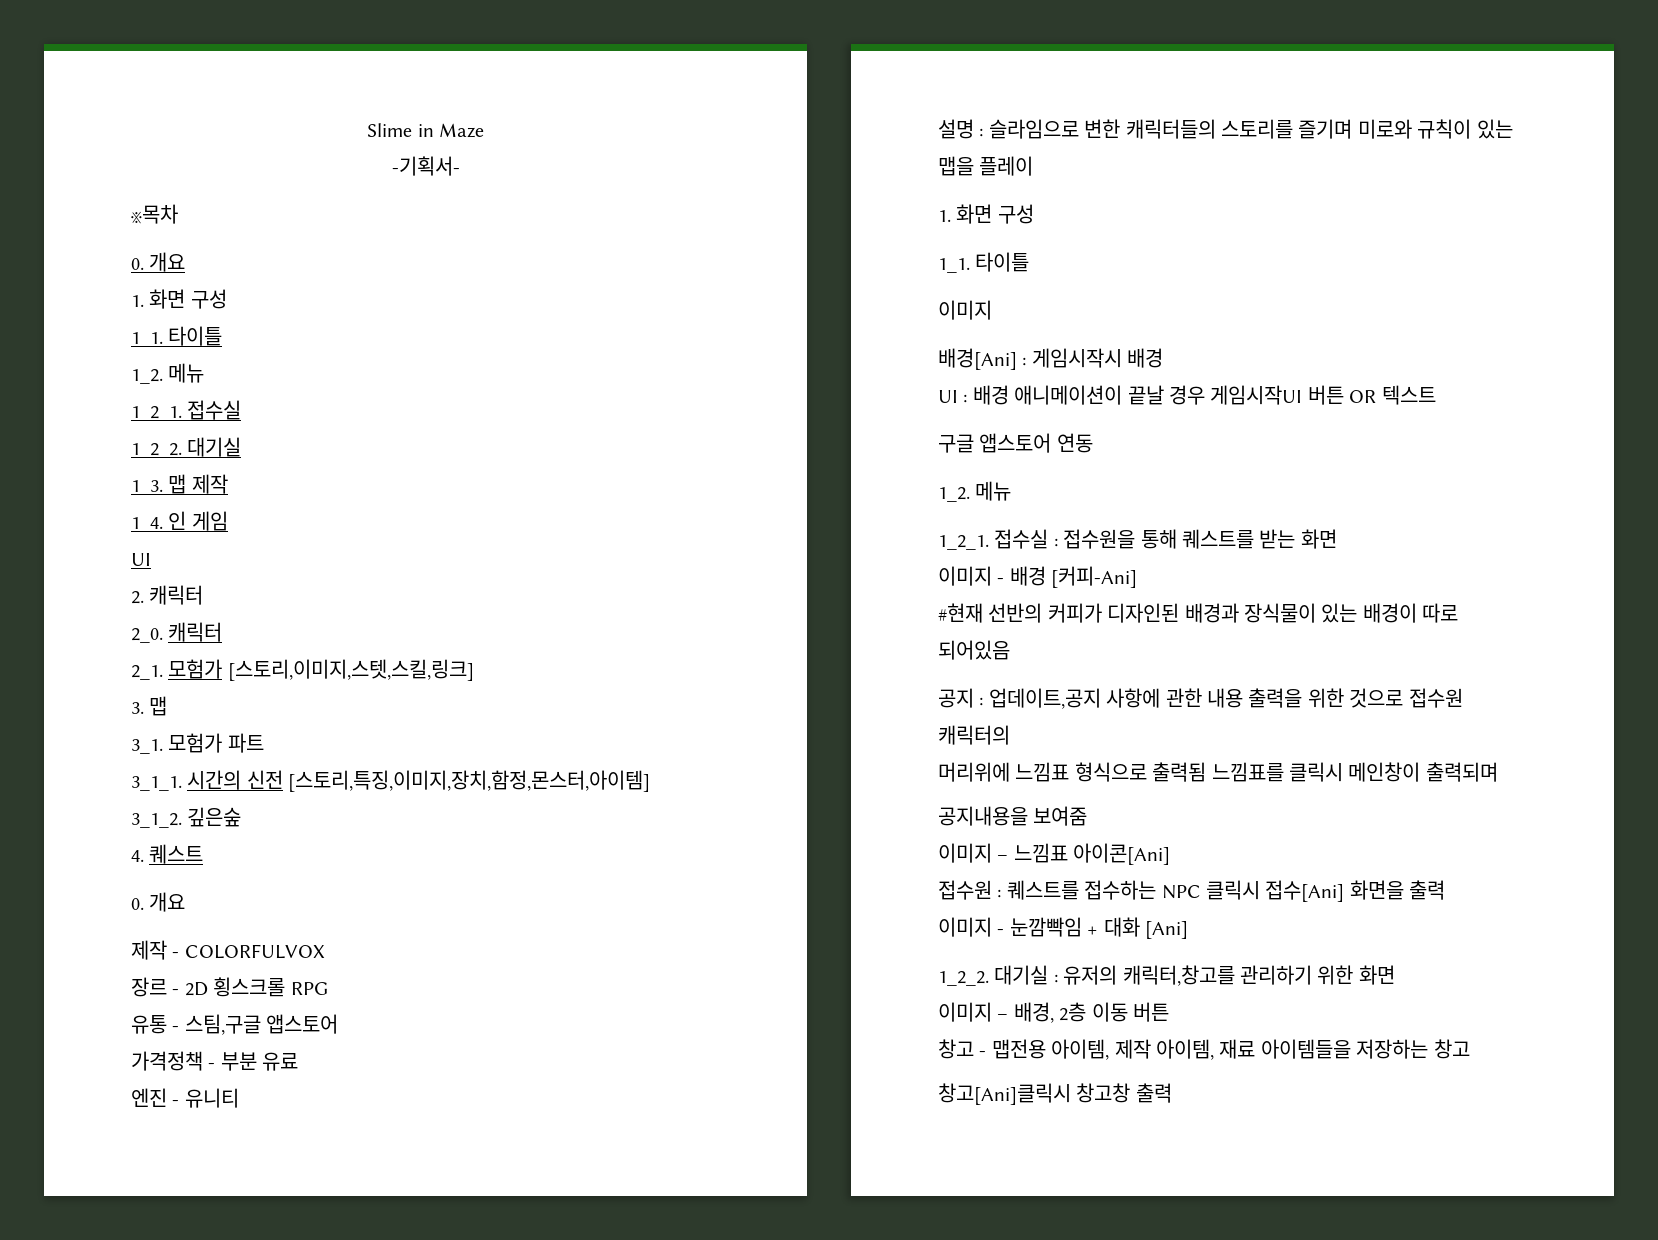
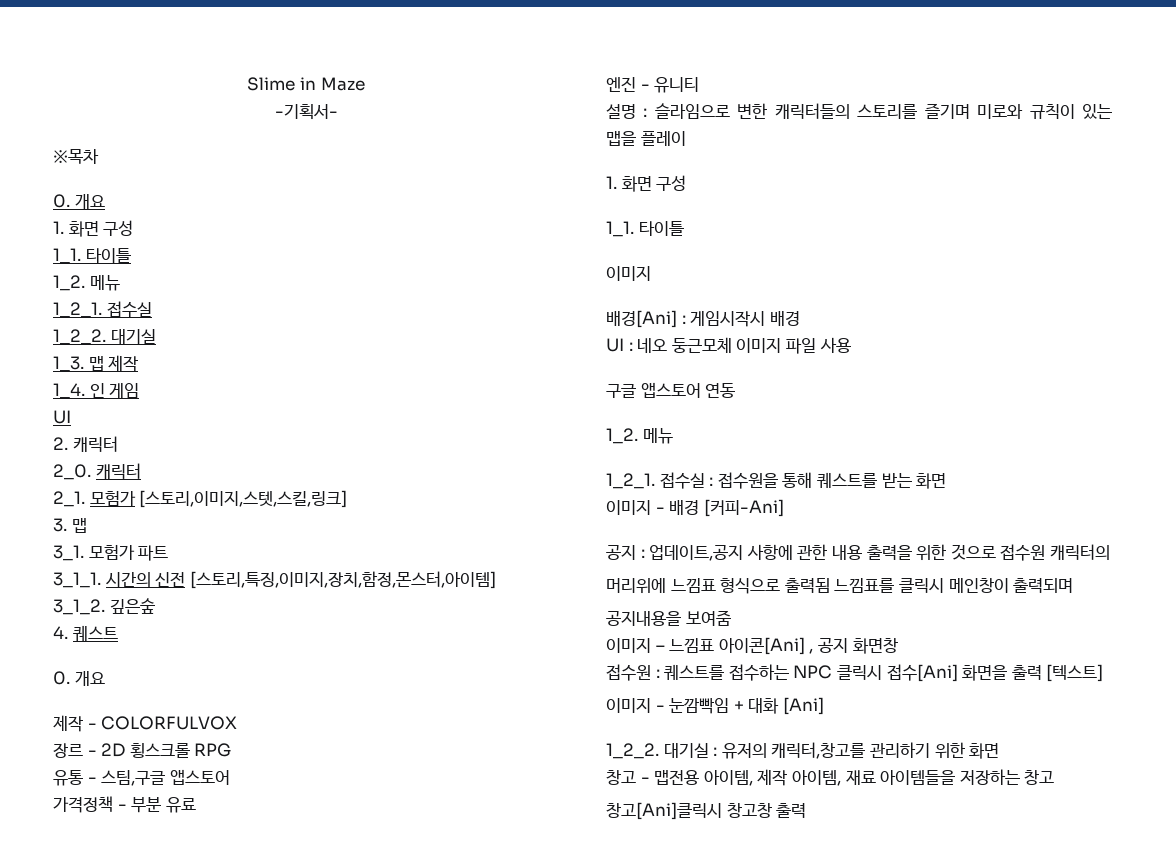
- UI : 배경 애니메이션이 끝날 경우 게임시작UI 버튼 OR 텍스트
+ UI : 네오 둥근모체 이미지 파일 사용
- #현재 선반의 커피가 디자인된 배경과 장식물이 있는 배경이 따로 되어있음
- 이미지 – 느낌표 아이콘[Ani]
+ 이미지 – 느낌표 아이콘[Ani] , 공지 화면창
- 접수원 : 퀘스트를 접수하는 NPC 클릭시 접수[Ani] 화면을 출력
+ 접수원 : 퀘스트를 접수하는 NPC 클릭시 접수[Ani] 화면을 출력 [텍스트]
- 이미지 – 배경, 2층 이동 버튼

